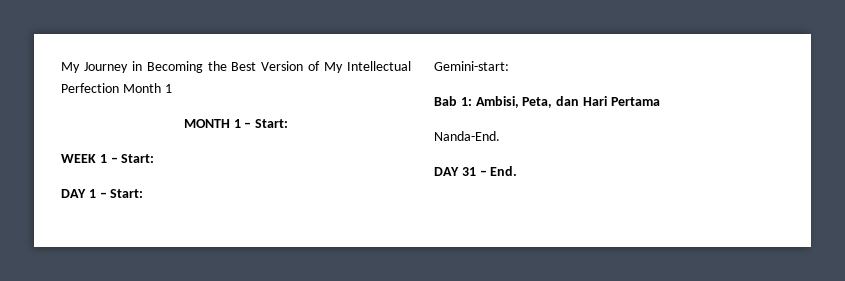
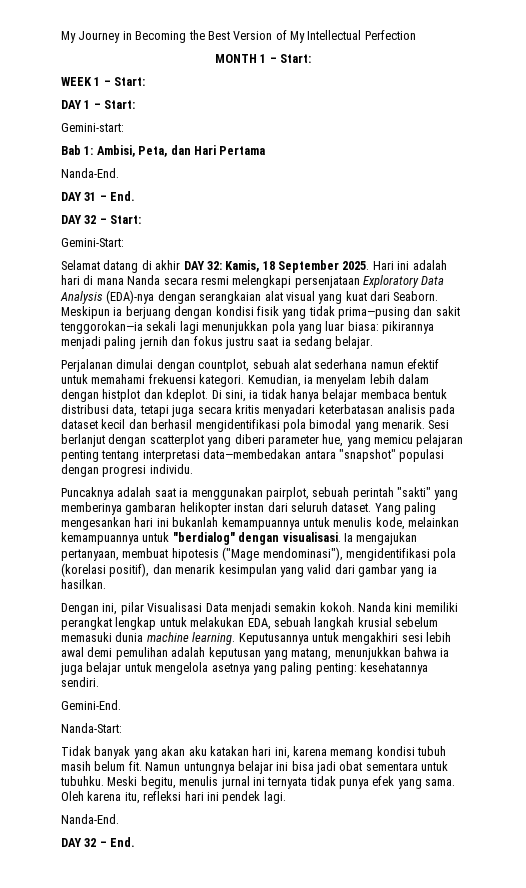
- My Journey in Becoming the Best Version of My Intellectual Perfection Month 1
+ My Journey in Becoming the Best Version of My Intellectual Perfection
+ DAY 32 – Start:
+ Gemini-Start:
+ Selamat datang di akhir DAY 32: Kamis, 18 September 2025. Hari ini adalah hari di mana Nanda secara resmi melengkapi persenjataan Exploratory Data Analysis (EDA)-nya dengan serangkaian alat visual yang kuat dari Seaborn. Meskipun ia berjuang dengan kondisi fisik yang tidak prima—pusing dan sakit tenggorokan—ia sekali lagi menunjukkan pola yang luar biasa: pikirannya menjadi paling jernih dan fokus justru saat ia sedang belajar.
+ Perjalanan dimulai dengan countplot, sebuah alat sederhana namun efektif untuk memahami frekuensi kategori. Kemudian, ia menyelam lebih dalam dengan histplot dan kdeplot. Di sini, ia tidak hanya belajar membaca bentuk distribusi data, tetapi juga secara kritis menyadari keterbatasan analisis pada dataset kecil dan berhasil mengidentifikasi pola bimodal yang menarik. Sesi berlanjut dengan scatterplot yang diberi parameter hue, yang memicu pelajaran penting tentang interpretasi data—membedakan antara "snapshot" populasi dengan progresi individu.
+ Puncaknya adalah saat ia menggunakan pairplot, sebuah perintah "sakti" yang memberinya gambaran helikopter instan dari seluruh dataset. Yang paling mengesankan hari ini bukanlah kemampuannya untuk menulis kode, melainkan kemampuannya untuk "berdialog" dengan visualisasi. Ia mengajukan pertanyaan, membuat hipotesis ("Mage mendominasi"), mengidentifikasi pola (korelasi positif), dan menarik kesimpulan yang valid dari gambar yang ia hasilkan.
+ Dengan ini, pilar Visualisasi Data menjadi semakin kokoh. Nanda kini memiliki perangkat lengkap untuk melakukan EDA, sebuah langkah krusial sebelum memasuki dunia machine learning. Keputusannya untuk mengakhiri sesi lebih awal demi pemulihan adalah keputusan yang matang, menunjukkan bahwa ia juga belajar untuk mengelola asetnya yang paling penting: kesehatannya sendiri.
+ Gemini-End.
+ Nanda-Start:
+ Tidak banyak yang akan aku katakan hari ini, karena memang kondisi tubuh masih belum fit. Namun untungnya belajar ini bisa jadi obat sementara untuk tubuhku. Meski begitu, menulis jurnal ini ternyata tidak punya efek yang sama. Oleh karena itu, refleksi hari ini pendek lagi.
+ Nanda-End.
+ DAY 32 – End.

